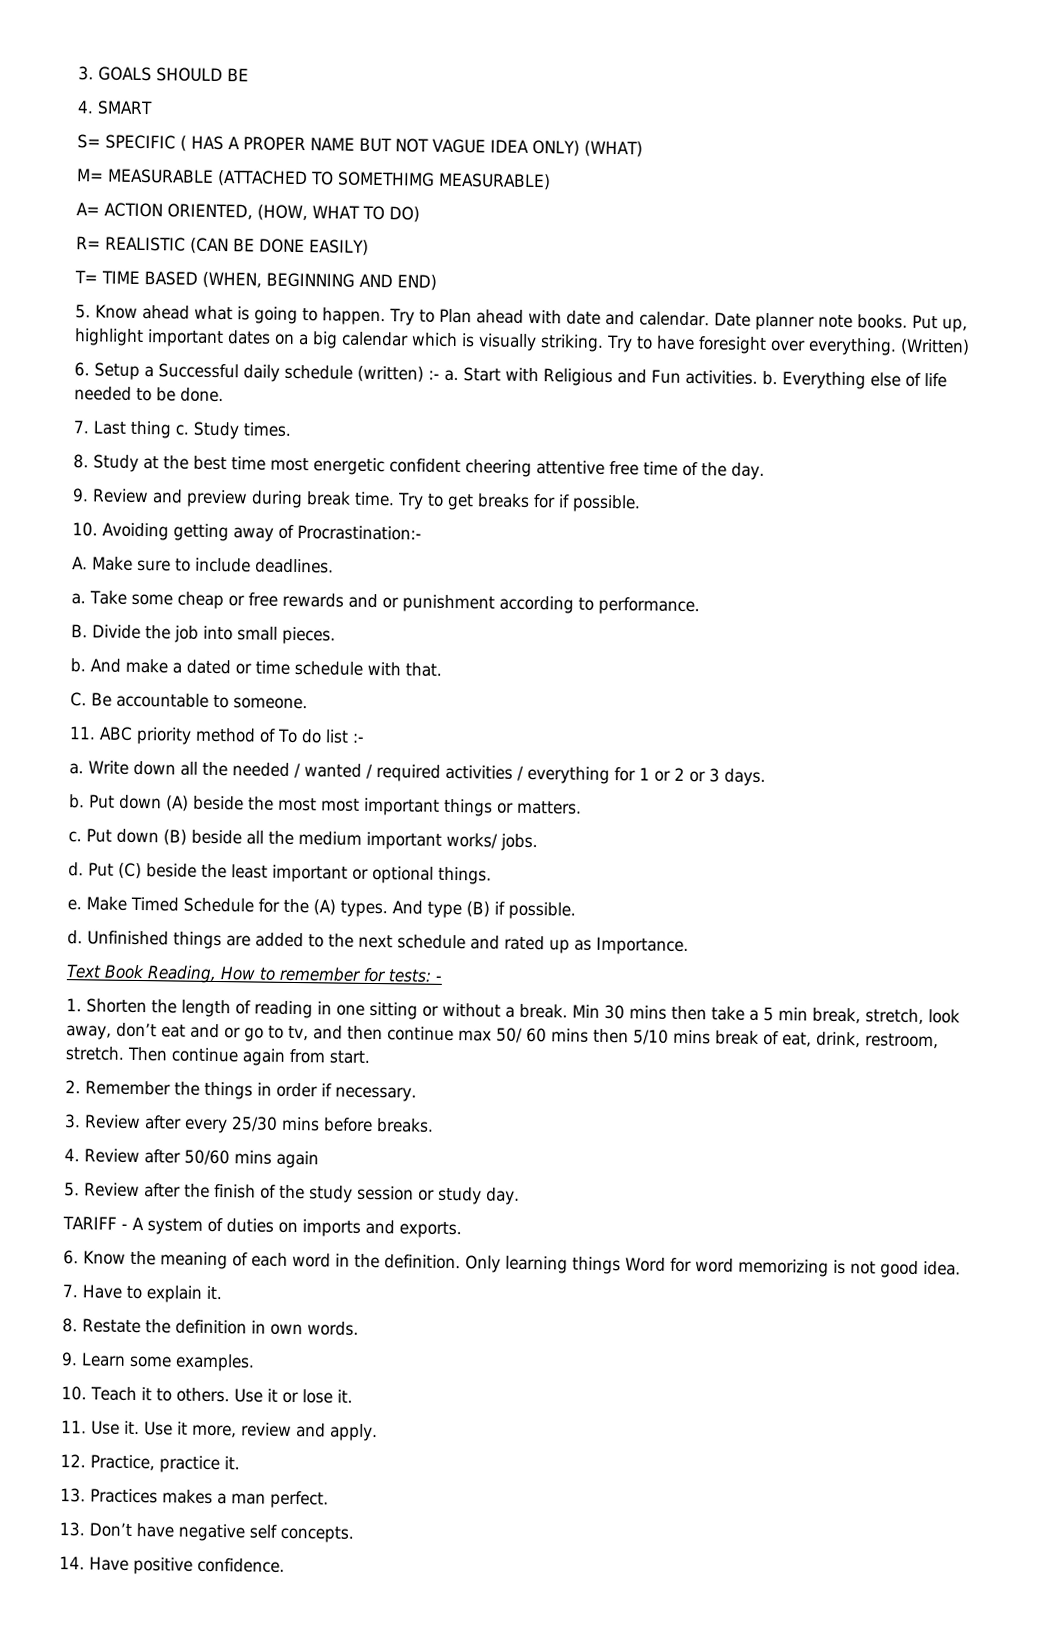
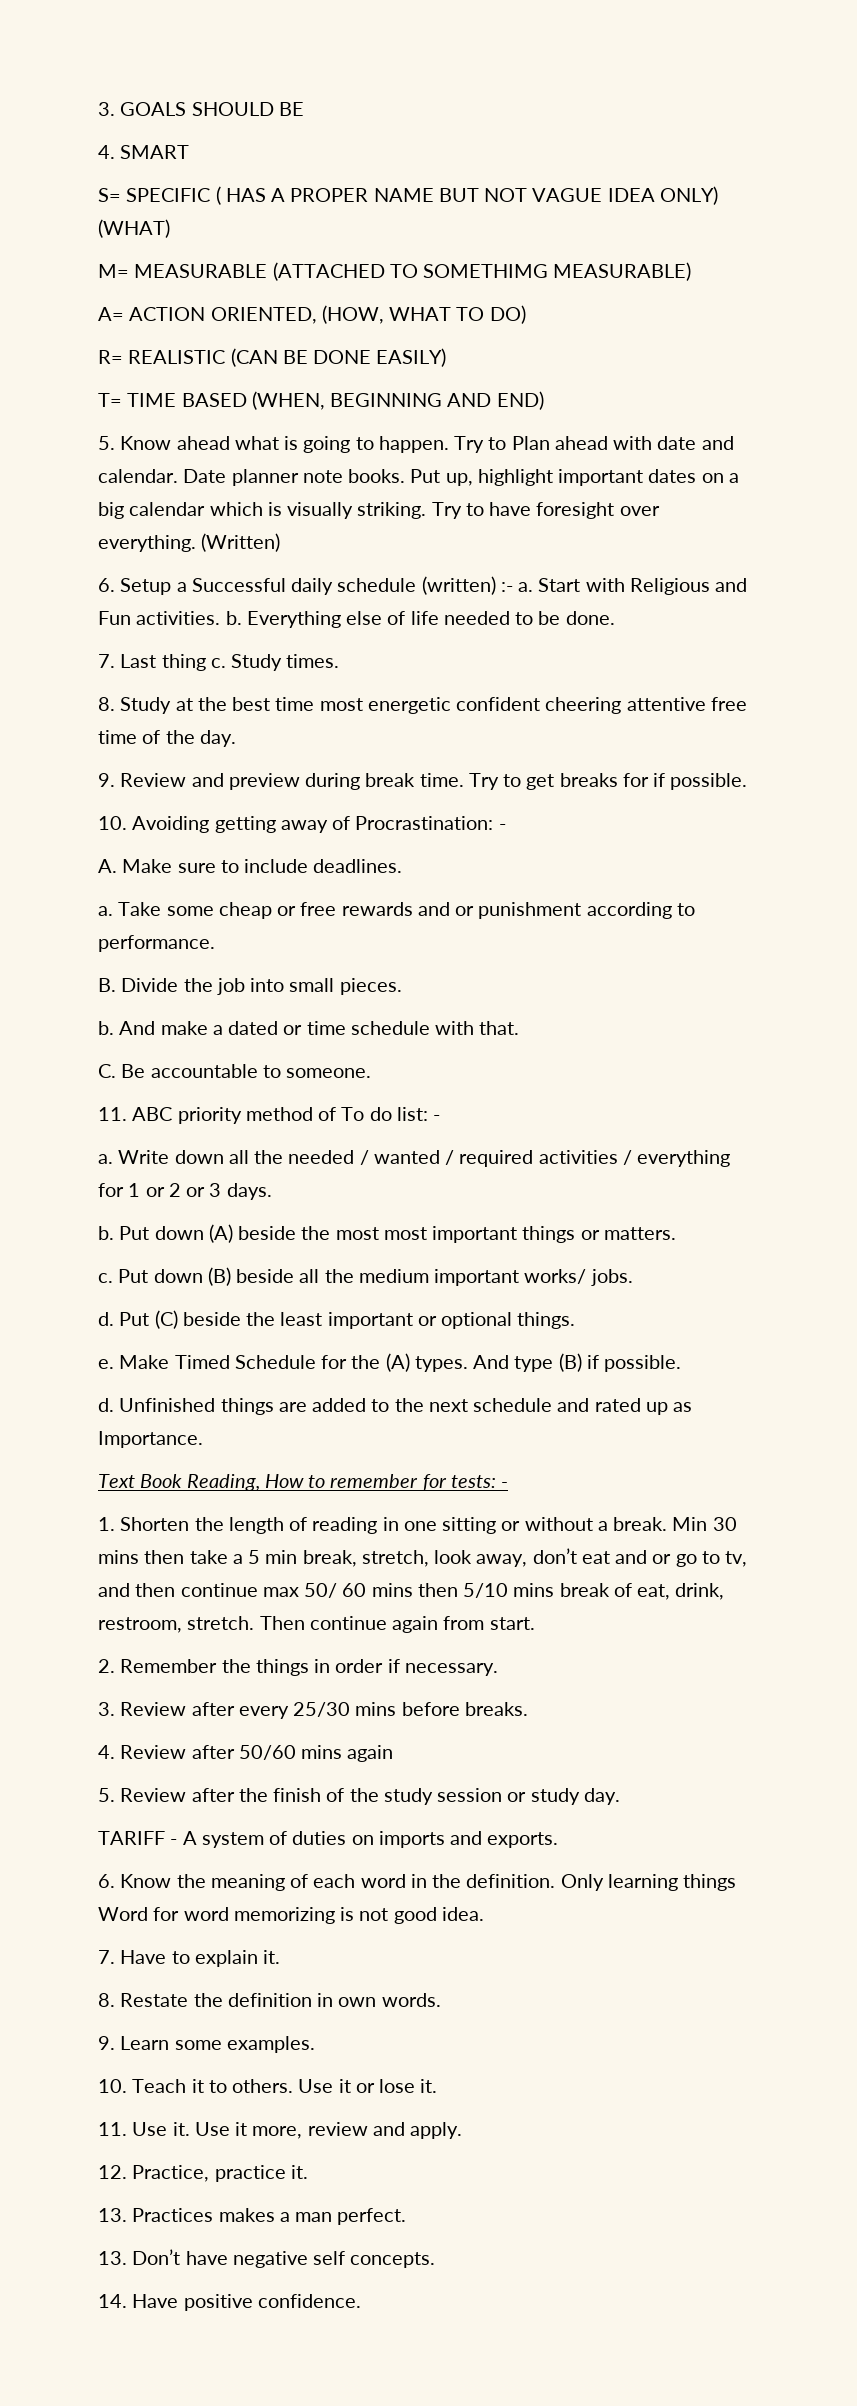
- 10. Avoiding getting away of Procrastination:-
+ 10. Avoiding getting away of Procrastination: -
- 11. ABC priority method of To do list :-
+ 11. ABC priority method of To do list: -

